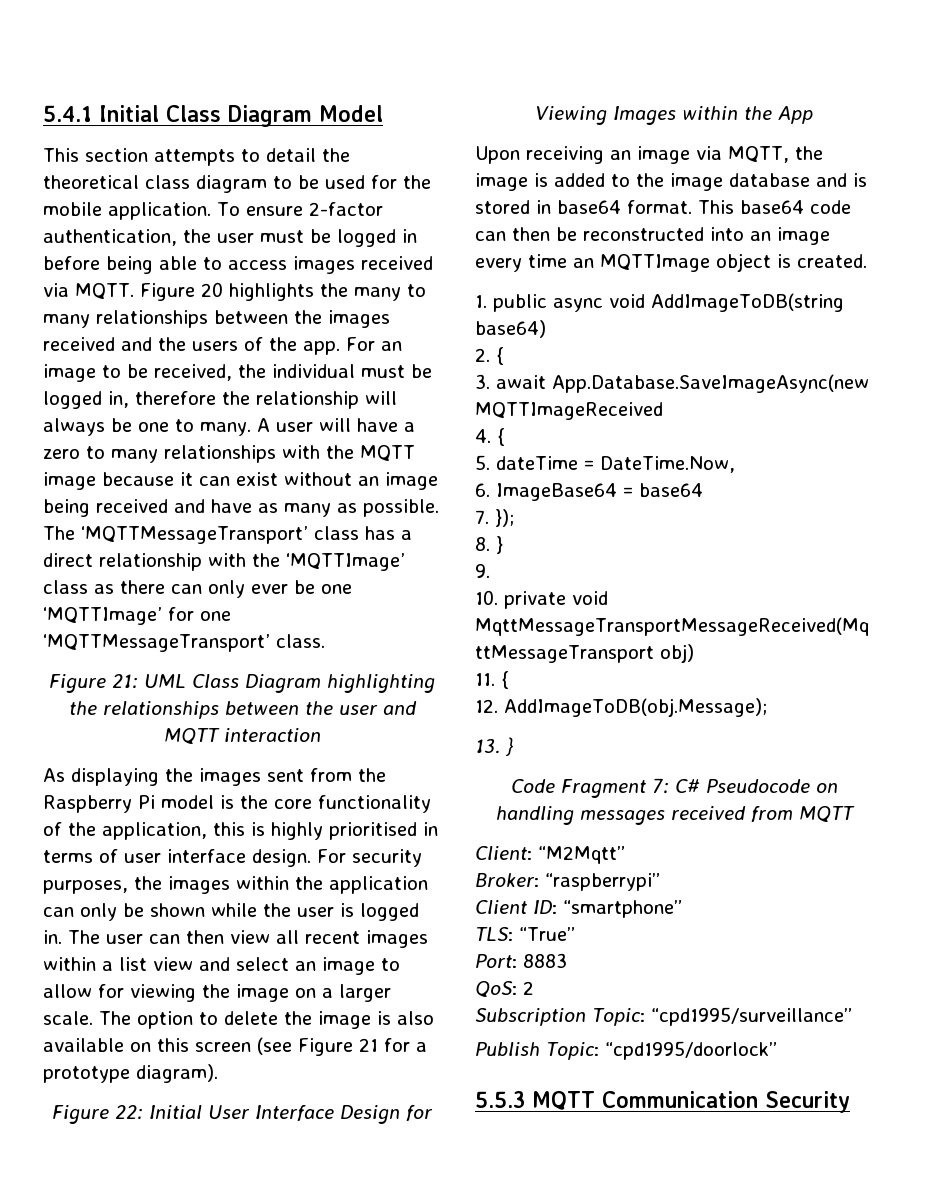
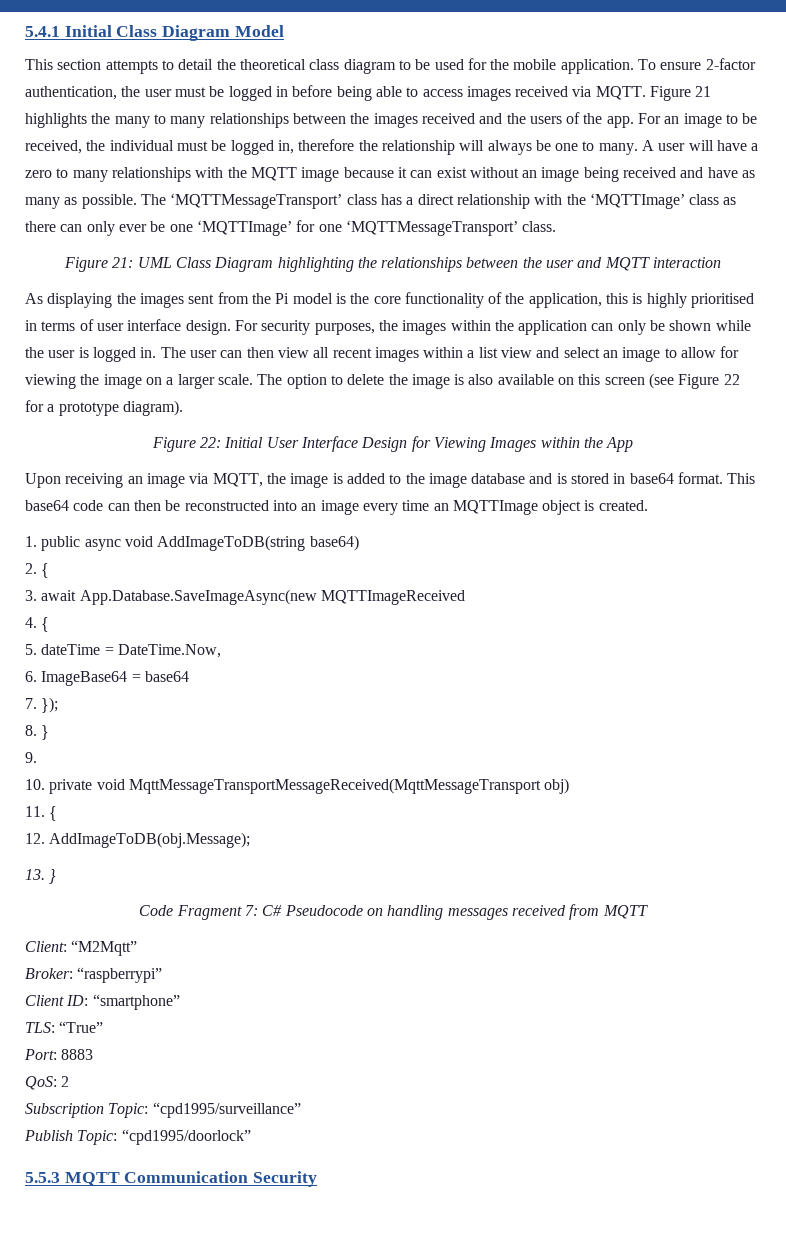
- Figure 20 highlights the many to many relationships between the images received and the users of the app.
+ Figure 21 highlights the many to many relationships between the images received and the users of the app.
- As displaying the images sent from the Raspberry Pi model is the core functionality of the application, this is highly prioritised in terms of user interface design.
+ As displaying the images sent from the Pi model is the core functionality of the application, this is highly prioritised in terms of user interface design.
- The option to delete the image is also available on this screen (see Figure 21 for a prototype diagram).
+ The option to delete the image is also available on this screen (see Figure 22 for a prototype diagram).

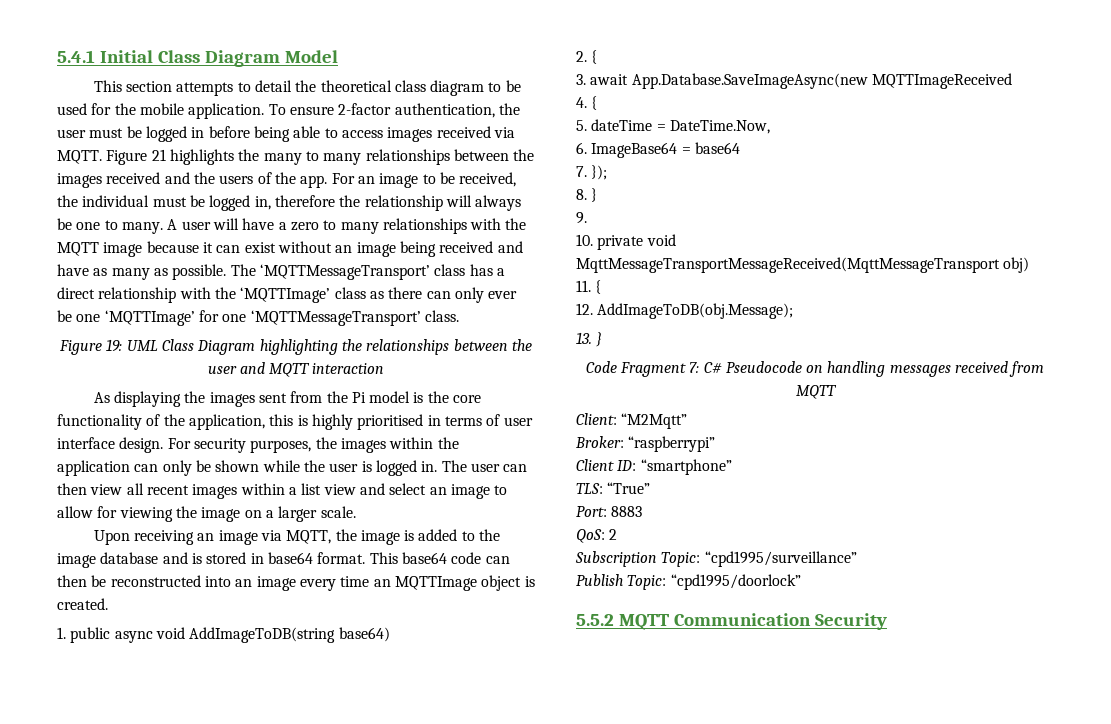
- Figure 21: UML Class Diagram highlighting the relationships between the user and MQTT interaction
+ Figure 19: UML Class Diagram highlighting the relationships between the user and MQTT interaction
- The option to delete the image is also available on this screen (see Figure 22 for a prototype diagram).
- Figure 22: Initial User Interface Design for Viewing Images within the App
- 5.5.3 MQTT Communication Security
+ 5.5.2 MQTT Communication Security

